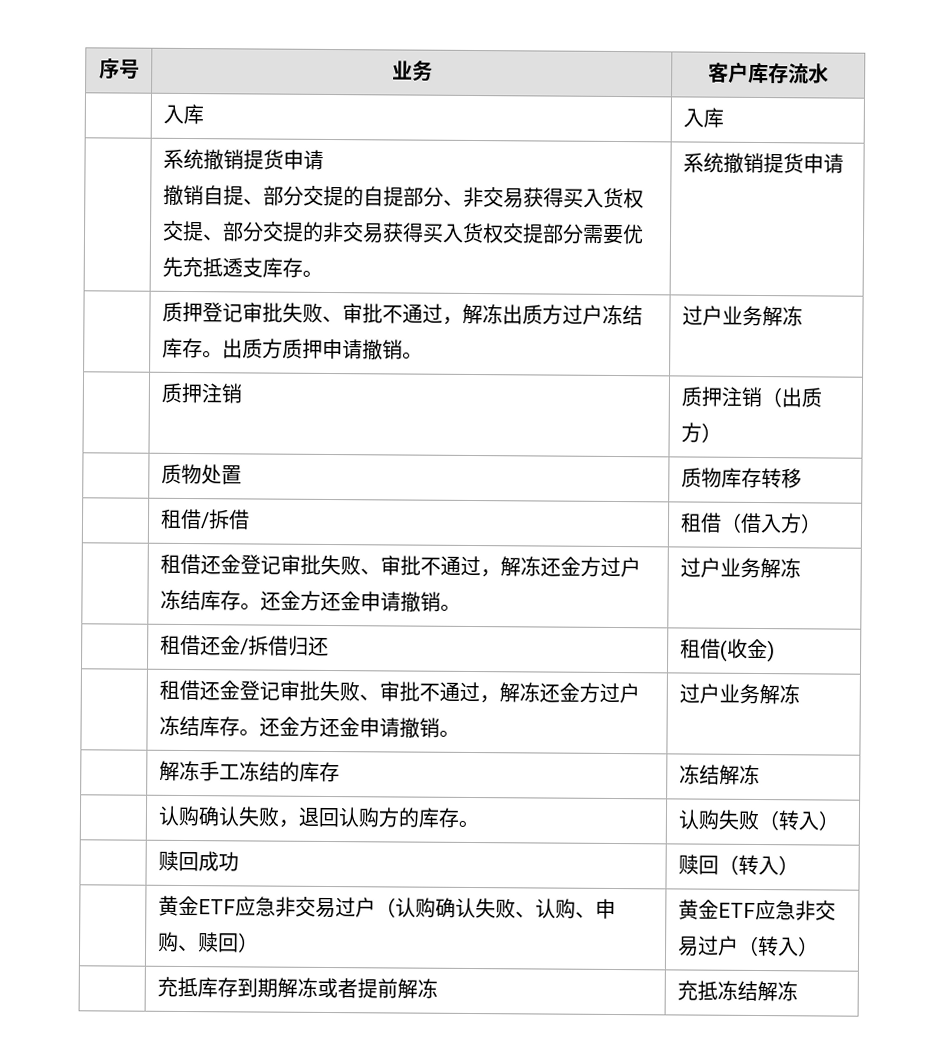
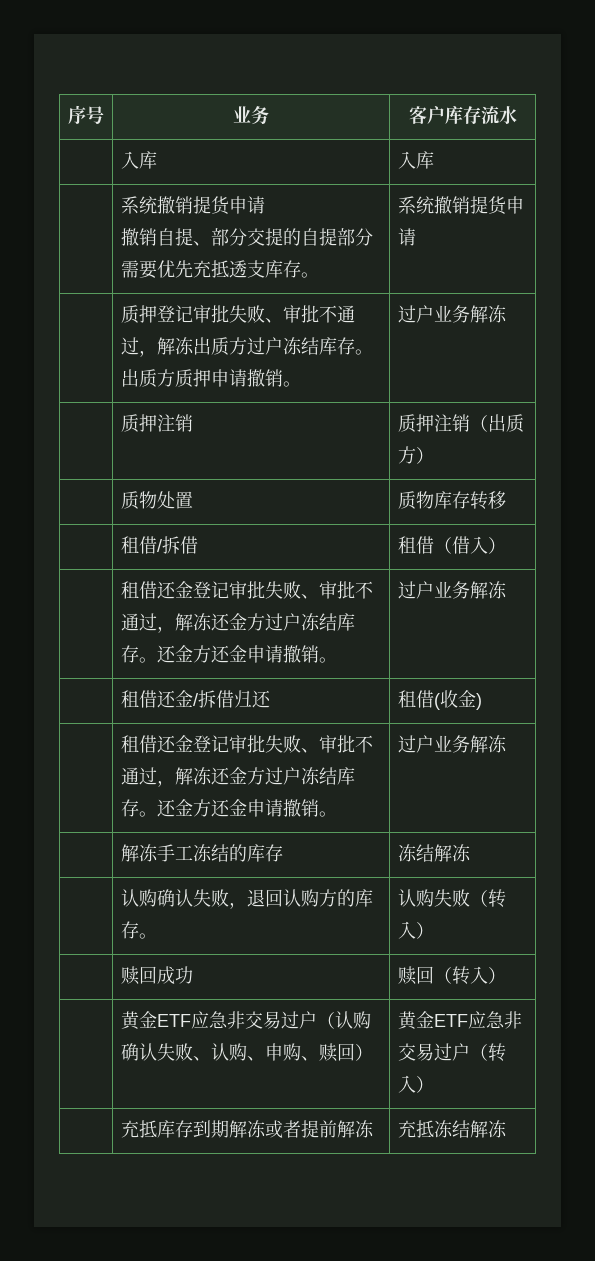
  | 入库 | 入库
  | 系统撤销提货申请
- 撤销自提、部分交提的自提部分、非交易获得买入货权交提、部分交提的非交易获得买入货权交提部分需要优先充抵透支库存。 | 系统撤销提货申请
+ 撤销自提、部分交提的自提部分需要优先充抵透支库存。 | 系统撤销提货申请
- | 租借/拆借 | 租借（借入方）
+ | 租借/拆借 | 租借（借入）

